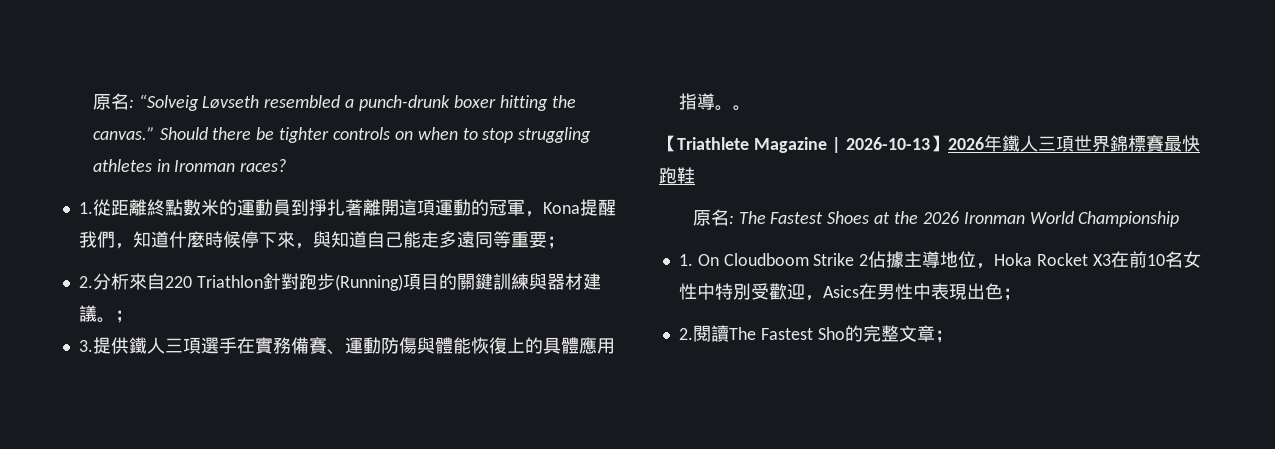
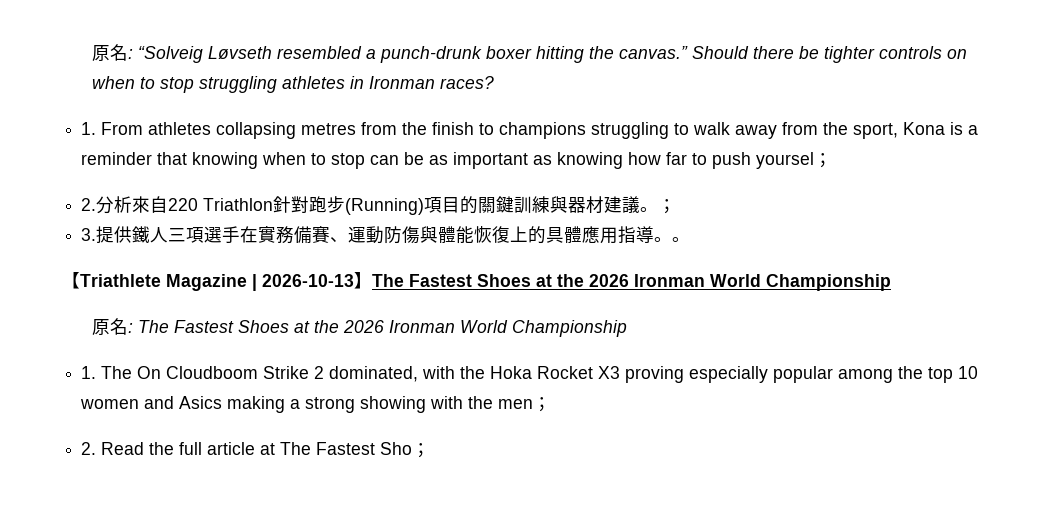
- 1.從距離終點數米的運動員到掙扎著離開這項運動的冠軍，Kona提醒我們，知道什麼時候停下來，與知道自己能走多遠同等重要；
+ 1. From athletes collapsing metres from the finish to champions struggling to walk away from the sport, Kona is a reminder that knowing when to stop can be as important as knowing how far to push yoursel；
- 【Triathlete Magazine | 2026-10-13】2026年鐵人三項世界錦標賽最快跑鞋
+ 【Triathlete Magazine | 2026-10-13】The Fastest Shoes at the 2026 Ironman World Championship
- 1. On Cloudboom Strike 2佔據主導地位，Hoka Rocket X3在前10名女性中特別受歡迎，Asics在男性中表現出色；
- 2.閱讀The Fastest Sho的完整文章；
+ 1. The On Cloudboom Strike 2 dominated, with the Hoka Rocket X3 proving especially popular among the top 10 women and Asics making a strong showing with the men；
+ 2. Read the full article at The Fastest Sho；

